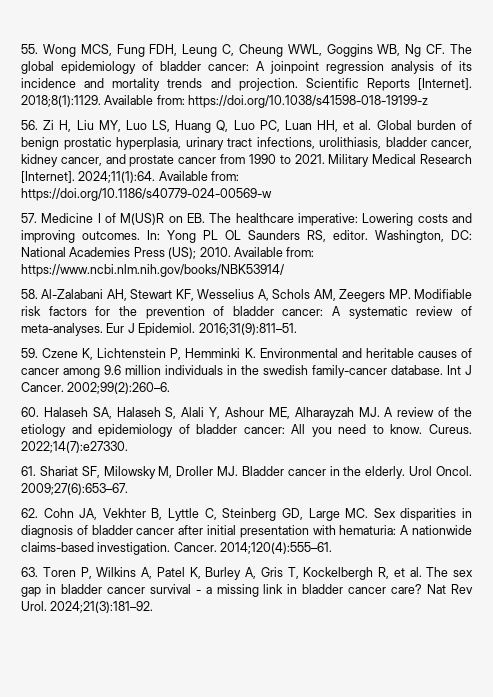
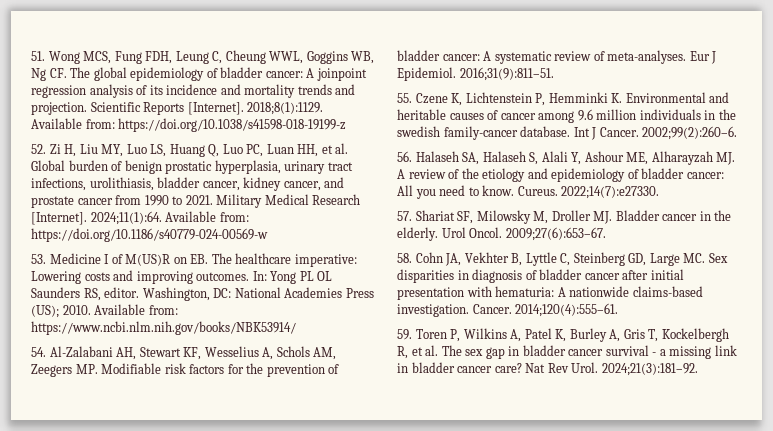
- 55. Wong MCS, Fung FDH, Leung C, Cheung WWL, Goggins WB, Ng CF. The global epidemiology of bladder cancer: A joinpoint regression analysis of its incidence and mortality trends and projection.
+ 51. Wong MCS, Fung FDH, Leung C, Cheung WWL, Goggins WB, Ng CF. The global epidemiology of bladder cancer: A joinpoint regression analysis of its incidence and mortality trends and projection.
- 56. Zi H, Liu MY, Luo LS, Huang Q, Luo PC, Luan HH, et al. Global burden of benign prostatic hyperplasia, urinary tract infections, urolithiasis, bladder cancer, kidney cancer, and prostate cancer from 1990 to 2021.
+ 52. Zi H, Liu MY, Luo LS, Huang Q, Luo PC, Luan HH, et al. Global burden of benign prostatic hyperplasia, urinary tract infections, urolithiasis, bladder cancer, kidney cancer, and prostate cancer from 1990 to 2021.
- 57. Medicine I of M(US)R on EB. The healthcare imperative: Lowering costs and improving outcomes.
+ 53. Medicine I of M(US)R on EB. The healthcare imperative: Lowering costs and improving outcomes.
- 58. Al-Zalabani AH, Stewart KF, Wesselius A, Schols AM, Zeegers MP. Modifiable risk factors for the prevention of bladder cancer: A systematic review of meta-analyses.
+ 54. Al-Zalabani AH, Stewart KF, Wesselius A, Schols AM, Zeegers MP. Modifiable risk factors for the prevention of bladder cancer: A systematic review of meta-analyses.
- 59. Czene K, Lichtenstein P, Hemminki K. Environmental and heritable causes of cancer among 9.6 million individuals in the swedish family-cancer database.
+ 55. Czene K, Lichtenstein P, Hemminki K. Environmental and heritable causes of cancer among 9.6 million individuals in the swedish family-cancer database.
- 60. Halaseh SA, Halaseh S, Alali Y, Ashour ME, Alharayzah MJ. A review of the etiology and epidemiology of bladder cancer: All you need to know.
+ 56. Halaseh SA, Halaseh S, Alali Y, Ashour ME, Alharayzah MJ. A review of the etiology and epidemiology of bladder cancer: All you need to know.
- 61. Shariat SF, Milowsky M, Droller MJ. Bladder cancer in the elderly.
+ 57. Shariat SF, Milowsky M, Droller MJ. Bladder cancer in the elderly.
- 62. Cohn JA, Vekhter B, Lyttle C, Steinberg GD, Large MC. Sex disparities in diagnosis of bladder cancer after initial presentation with hematuria: A nationwide claims-based investigation.
+ 58. Cohn JA, Vekhter B, Lyttle C, Steinberg GD, Large MC. Sex disparities in diagnosis of bladder cancer after initial presentation with hematuria: A nationwide claims-based investigation.
- 63. Toren P, Wilkins A, Patel K, Burley A, Gris T, Kockelbergh R, et al. The sex gap in bladder cancer survival - a missing link in bladder cancer care?
+ 59. Toren P, Wilkins A, Patel K, Burley A, Gris T, Kockelbergh R, et al. The sex gap in bladder cancer survival - a missing link in bladder cancer care?

